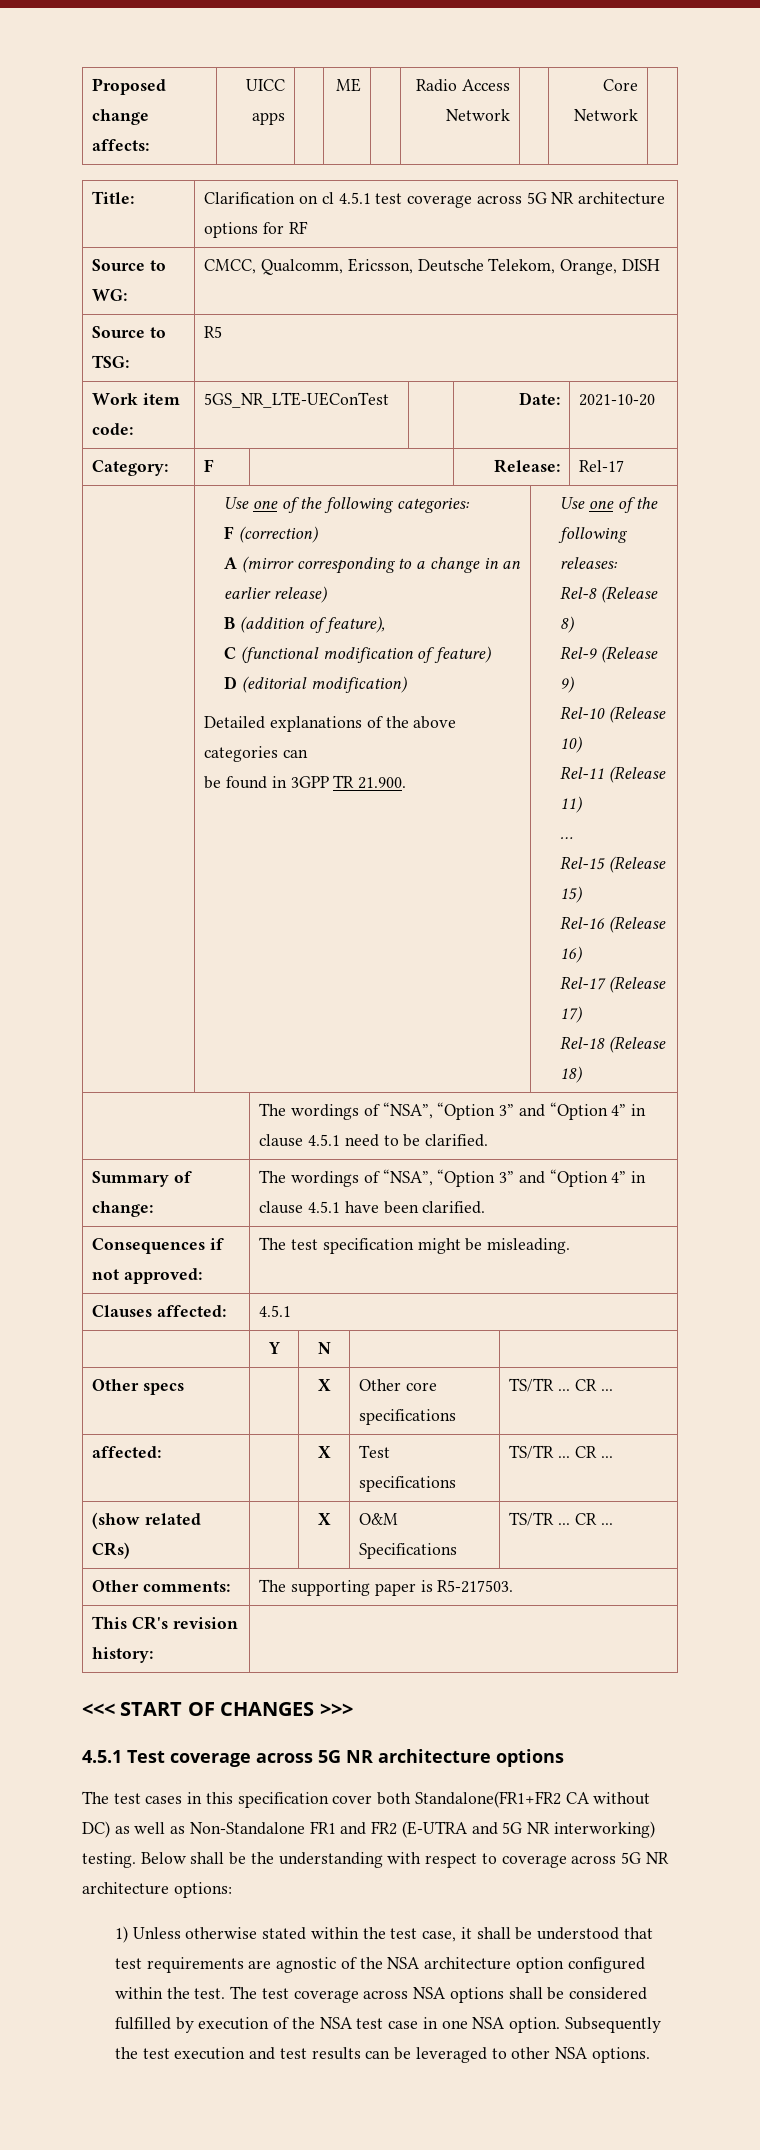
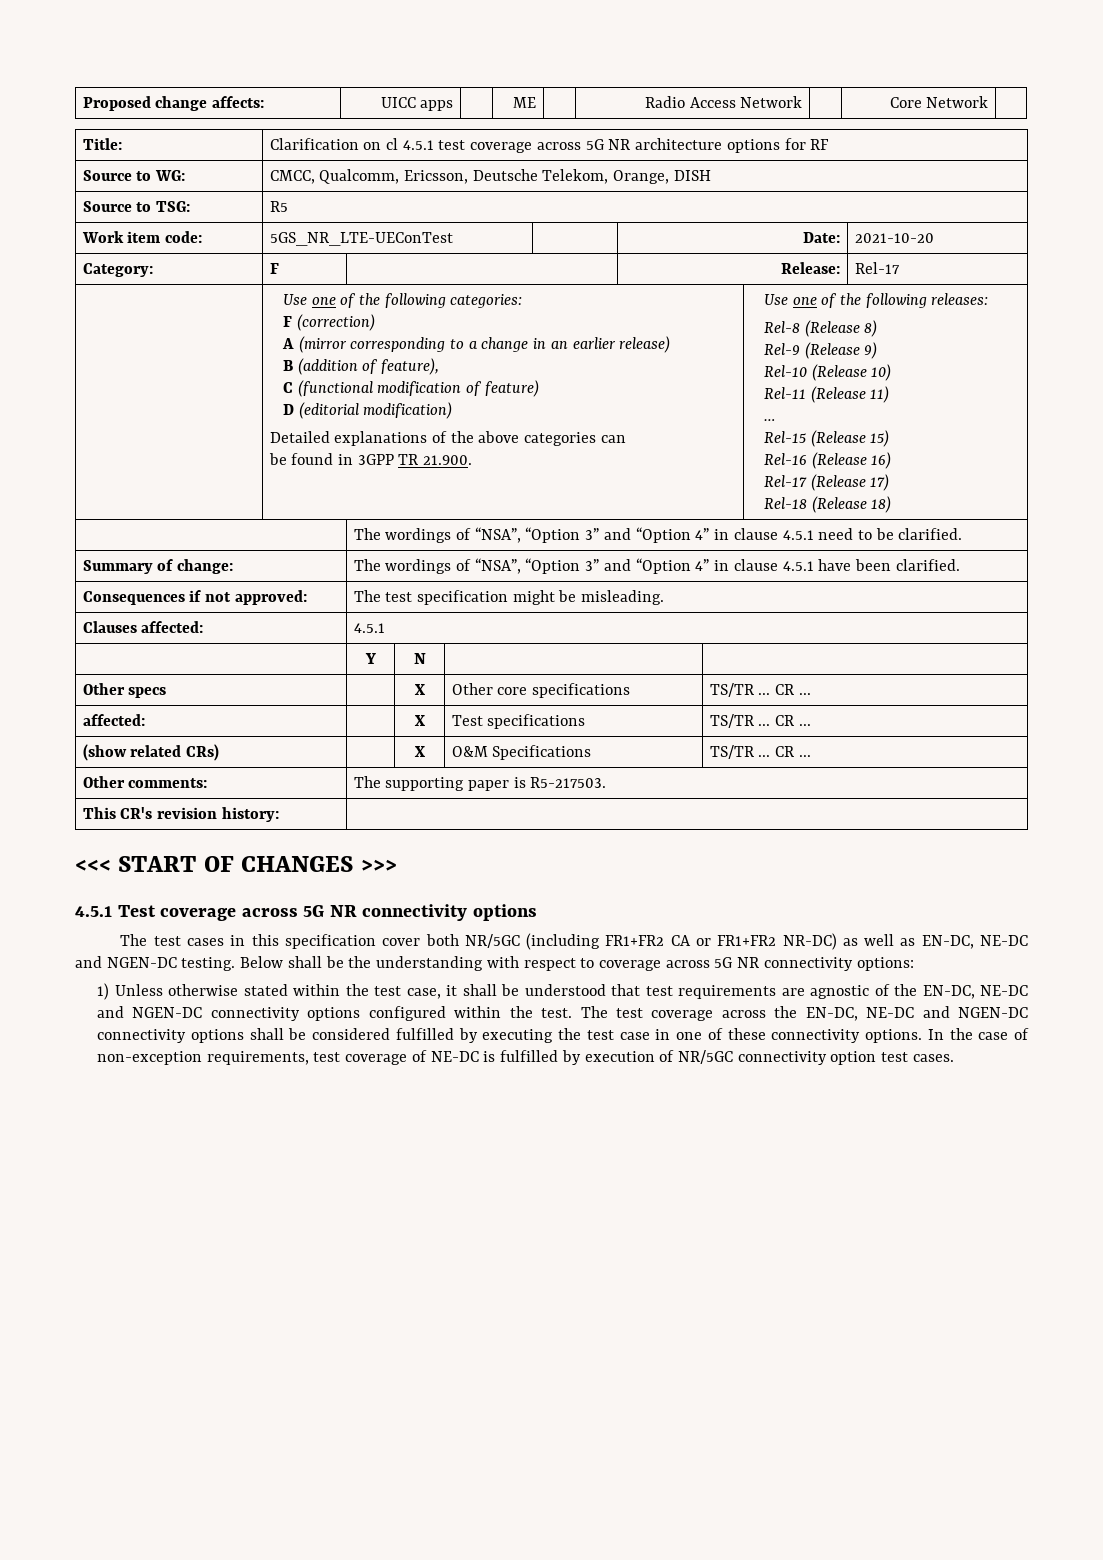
- 4.5.1 Test coverage across 5G NR architecture options
+ 4.5.1 Test coverage across 5G NR connectivity options
- The test cases in this specification cover both Standalone(FR1+FR2 CA without DC) as well as Non-Standalone FR1 and FR2 (E-UTRA and 5G NR interworking) testing.
+ The test cases in this specification cover both NR/5GC (including FR1+FR2 CA or FR1+FR2 NR-DC) as well as EN-DC, NE-DC and NGEN-DC testing.
- Below shall be the understanding with respect to coverage across 5G NR architecture options:
+ Below shall be the understanding with respect to coverage across 5G NR connectivity options:
- 1) Unless otherwise stated within the test case, it shall be understood that test requirements are agnostic of the NSA architecture option configured within the test.
+ 1) Unless otherwise stated within the test case, it shall be understood that test requirements are agnostic of the EN-DC, NE-DC and NGEN-DC connectivity options configured within the test.
- The test coverage across NSA options shall be considered fulfilled by execution of the NSA test case in one NSA option. Subsequently the test execution and test results can be leveraged to other NSA options.
+ The test coverage across the EN-DC, NE-DC and NGEN-DC connectivity options shall be considered fulfilled by executing the test case in one of these connectivity options. In the case of non-exception requirements, test coverage of NE-DC is fulfilled by execution of NR/5GC connectivity option test cases.

